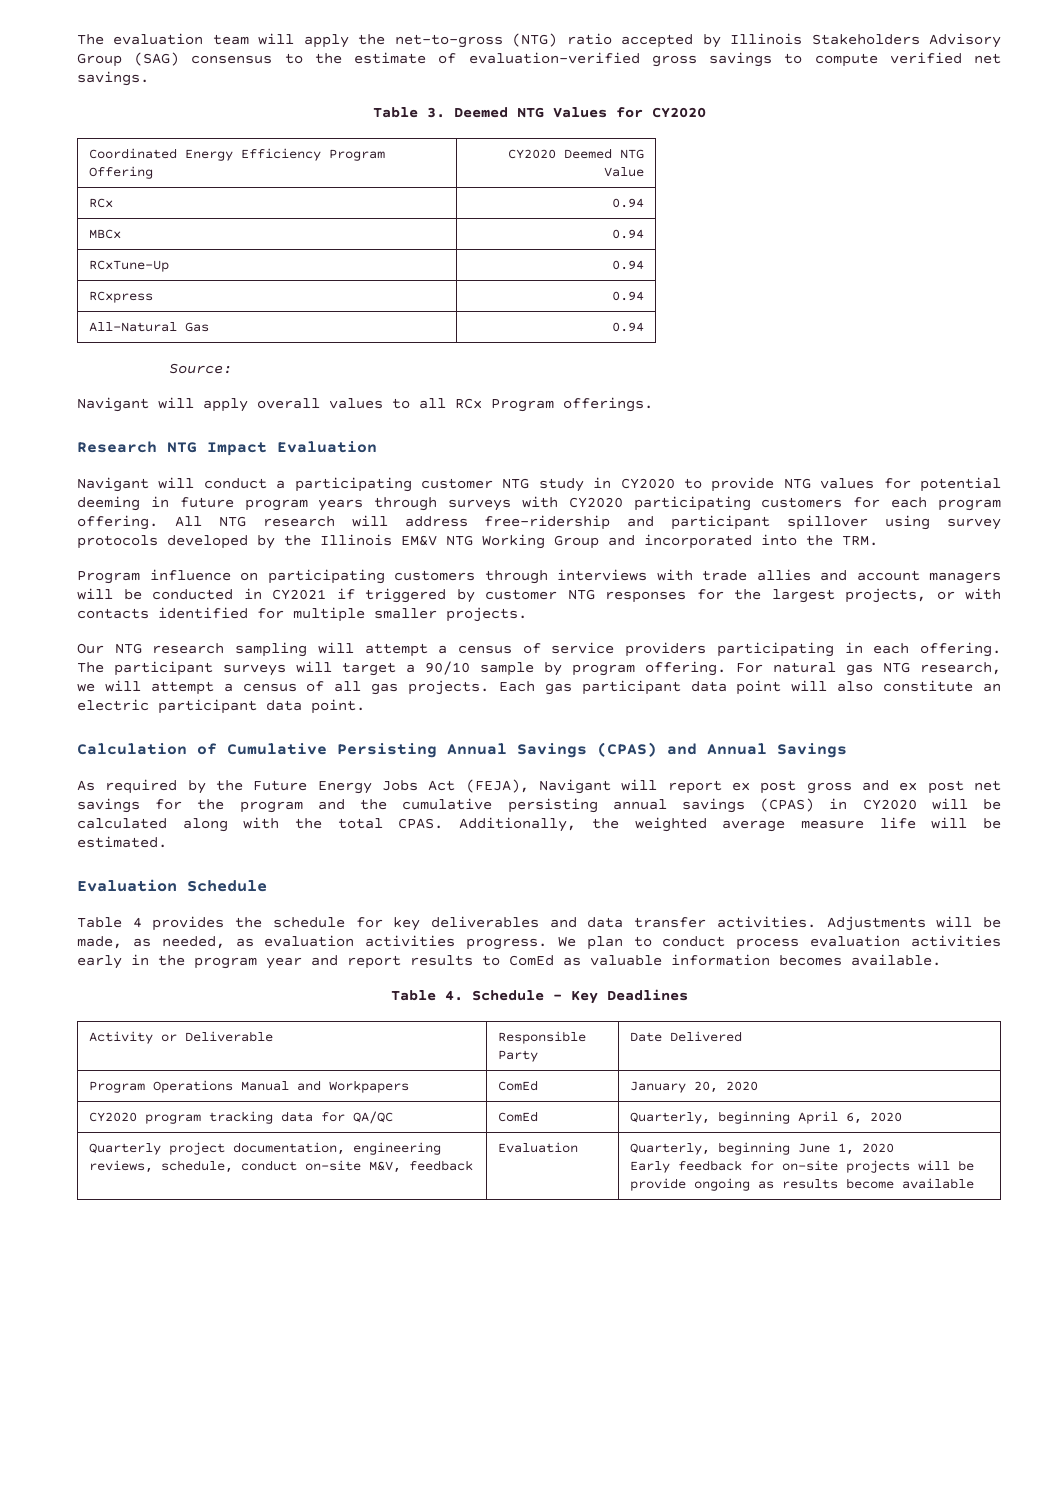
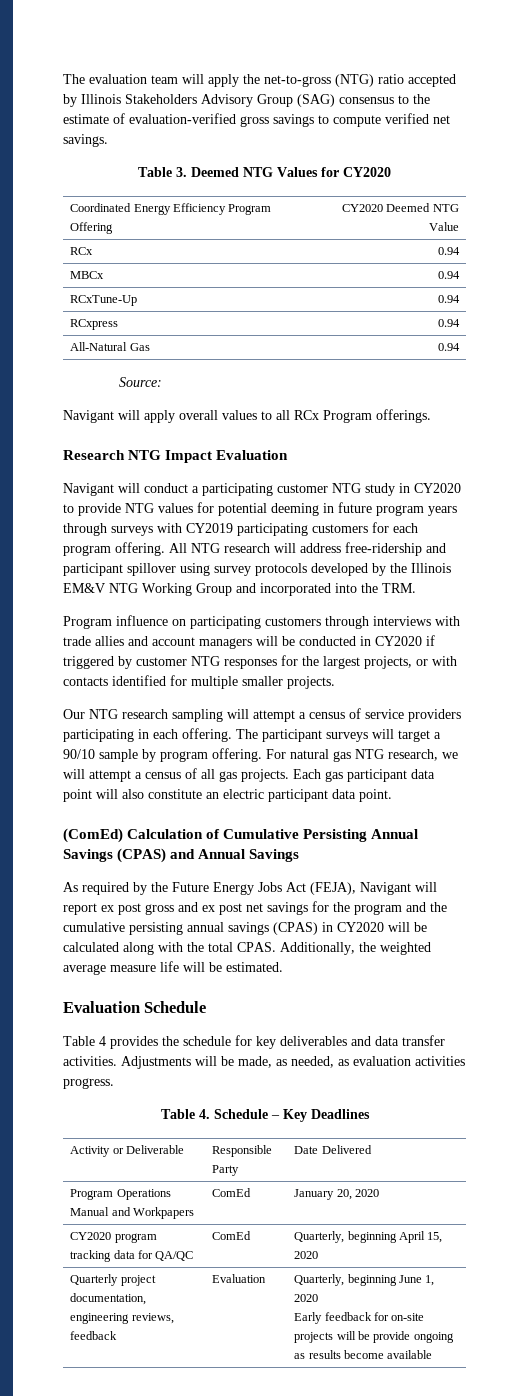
- Navigant will conduct a participating customer NTG study in CY2020 to provide NTG values for potential deeming in future program years through surveys with CY2020 participating customers for each program offering.
+ Navigant will conduct a participating customer NTG study in CY2020 to provide NTG values for potential deeming in future program years through surveys with CY2019 participating customers for each program offering.
- Program influence on participating customers through interviews with trade allies and account managers will be conducted in CY2021 if triggered by customer NTG responses for the largest projects, or with contacts identified for multiple smaller projects.
+ Program influence on participating customers through interviews with trade allies and account managers will be conducted in CY2020 if triggered by customer NTG responses for the largest projects, or with contacts identified for multiple smaller projects.
- Calculation of Cumulative Persisting Annual Savings (CPAS) and Annual Savings
+ (ComEd) Calculation of Cumulative Persisting Annual Savings (CPAS) and Annual Savings
- We plan to conduct process evaluation activities early in the program year and report results to ComEd as valuable information becomes available.
- CY2020 program tracking data for QA/QC | ComEd | Quarterly, beginning April 6, 2020
+ CY2020 program tracking data for QA/QC | ComEd | Quarterly, beginning April 15, 2020
- Quarterly project documentation, engineering reviews, schedule, conduct on-site M&V, feedback | Evaluation | Quarterly, beginning June 1, 2020
+ Quarterly project documentation, engineering reviews, feedback | Evaluation | Quarterly, beginning June 1, 2020

